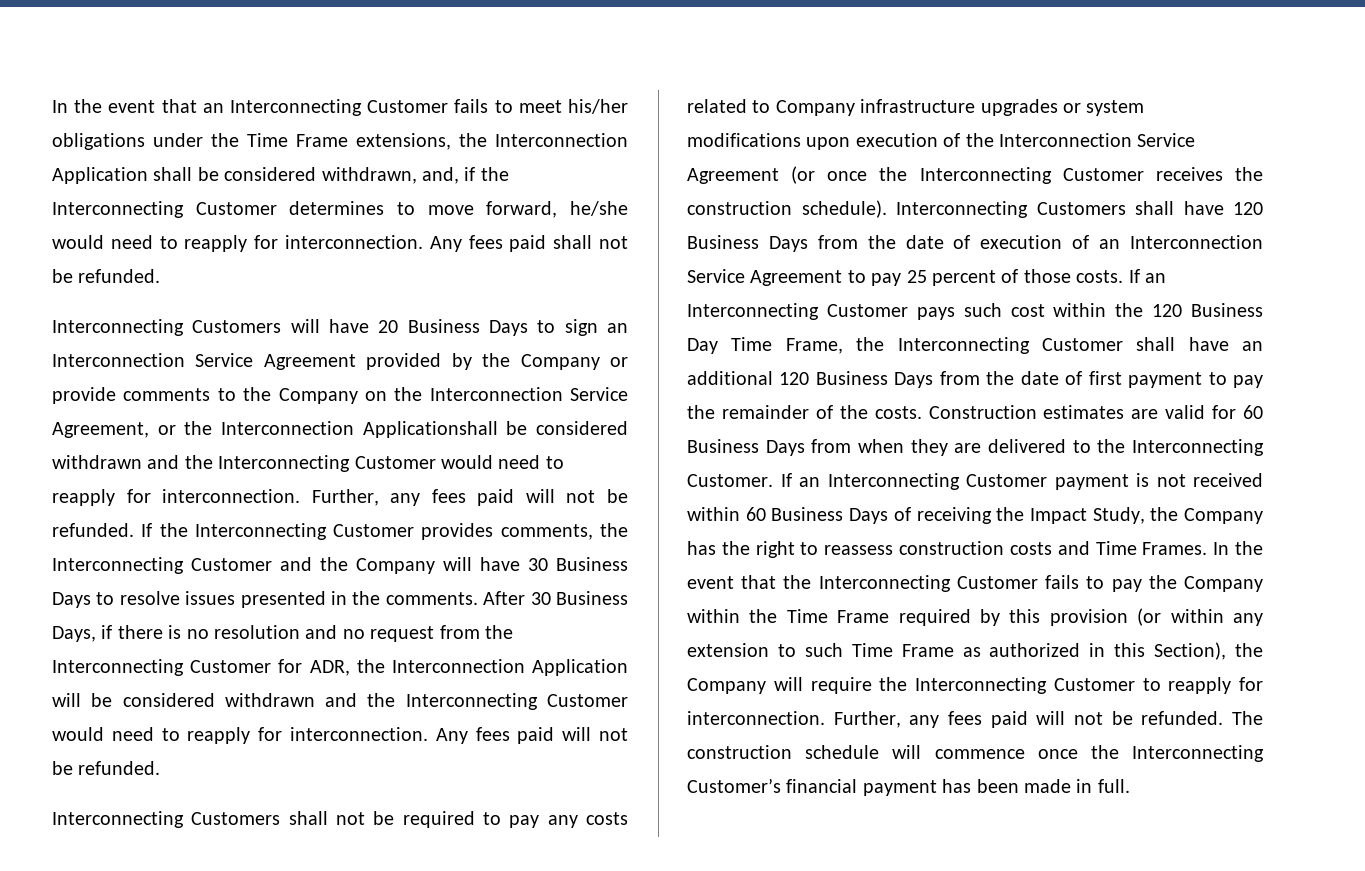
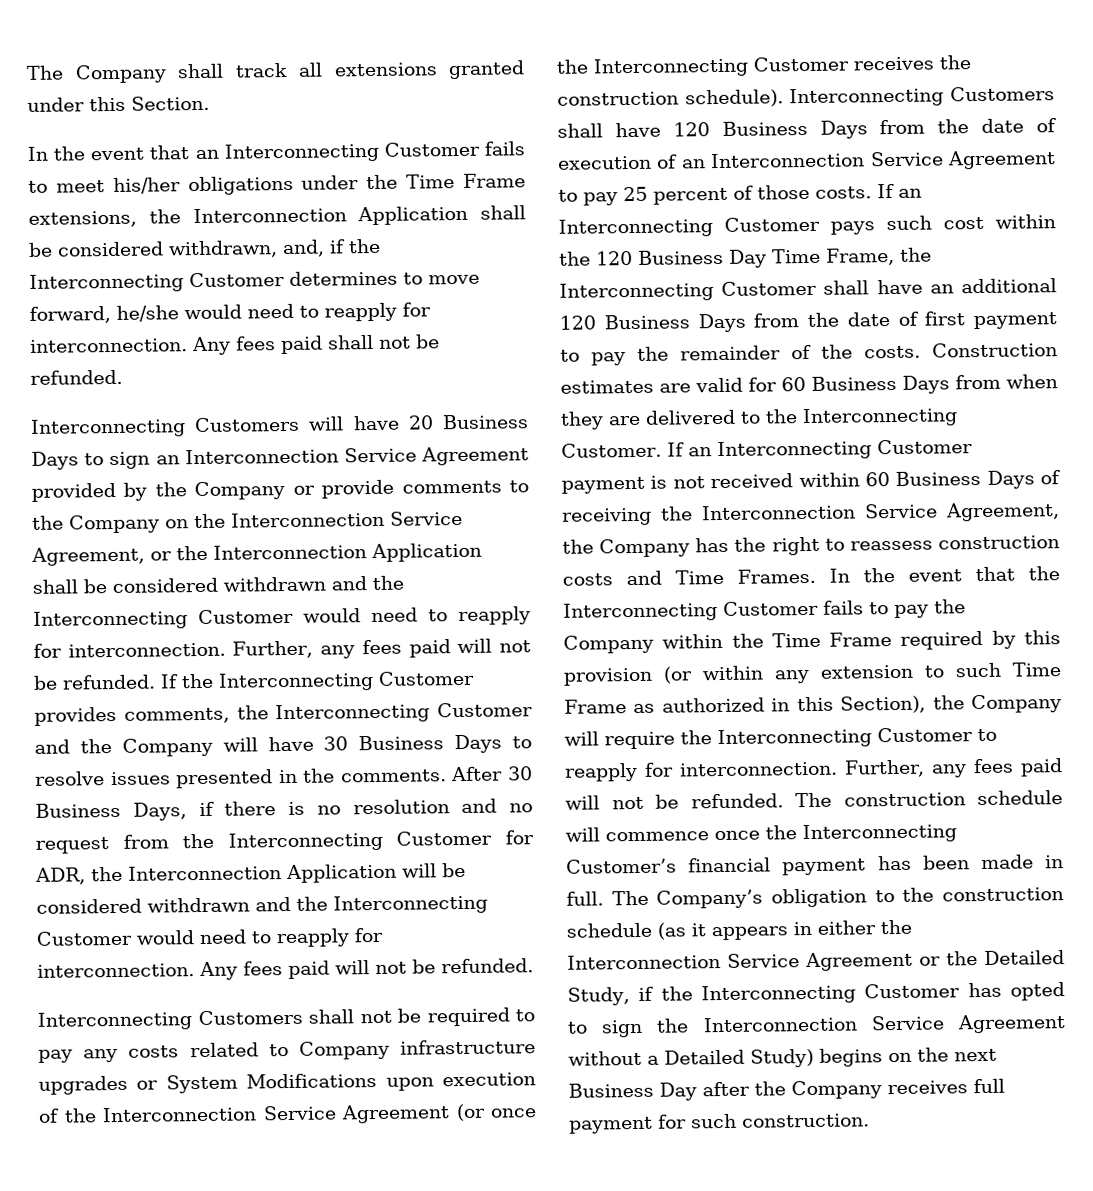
+ The Company shall track all extensions granted under this Section.
- Interconnecting Customers will have 20 Business Days to sign an Interconnection Service Agreement provided by the Company or provide comments to the Company on the Interconnection Service Agreement, or the Interconnection Applicationshall be considered withdrawn and the Interconnecting Customer would need to reapply for interconnection.
+ Interconnecting Customers will have 20 Business Days to sign an Interconnection Service Agreement provided by the Company or provide comments to the Company on the Interconnection Service Agreement, or the Interconnection Application shall be considered withdrawn and the Interconnecting Customer would need to reapply for interconnection.
- Interconnecting Customers shall not be required to pay any costs related to Company infrastructure upgrades or system modifications upon execution of the Interconnection Service Agreement (or once the Interconnecting Customer receives the construction schedule).
+ Interconnecting Customers shall not be required to pay any costs related to Company infrastructure upgrades or System Modifications upon execution of the Interconnection Service Agreement (or once the Interconnecting Customer receives the construction schedule).
- If an Interconnecting Customer payment is not received within 60 Business Days of receiving the Impact Study, the Company has the right to reassess construction costs and Time Frames.
+ If an Interconnecting Customer payment is not received within 60 Business Days of receiving the Interconnection Service Agreement, the Company has the right to reassess construction costs and Time Frames.
+ The Company’s obligation to the construction schedule (as it appears in either the Interconnection Service Agreement or the Detailed Study, if the Interconnecting Customer has opted to sign the Interconnection Service Agreement without a Detailed Study) begins on the next Business Day after the Company receives full payment for such construction.

